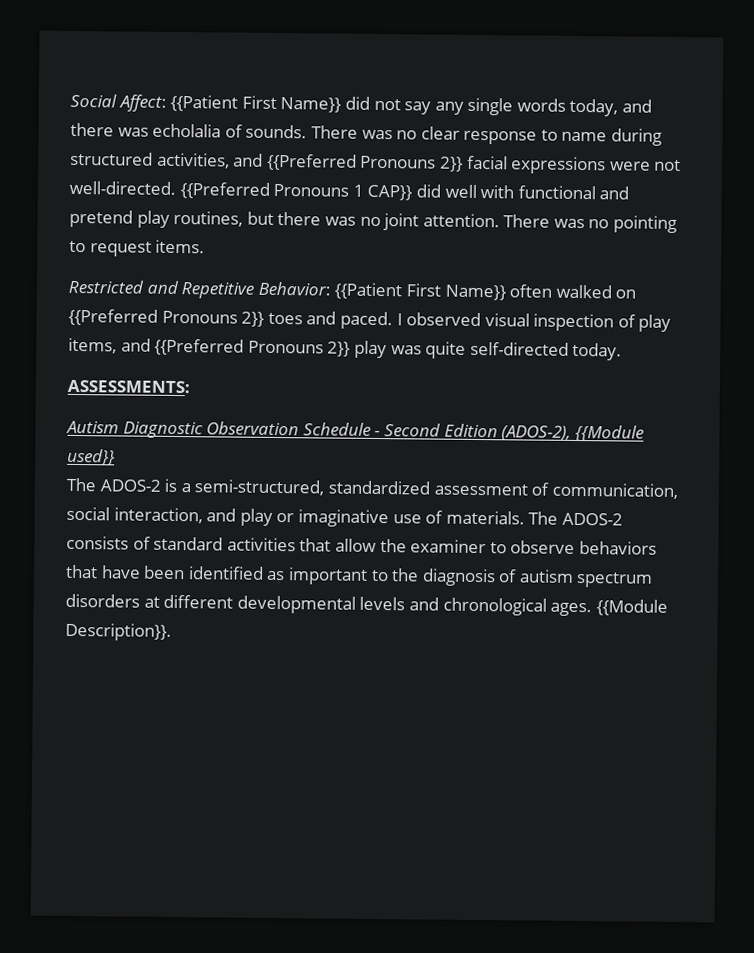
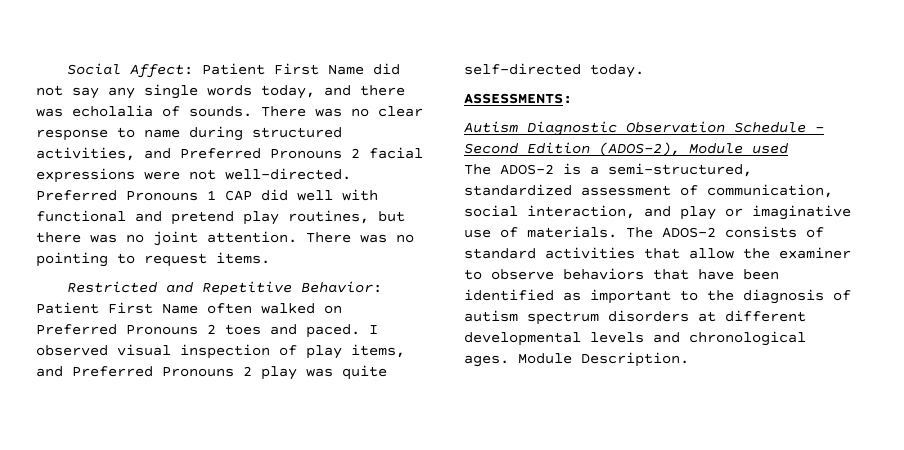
- Social Affect: {{Patient First Name}} did not say any single words today, and there was echolalia of sounds.
+ Social Affect: Patient First Name did not say any single words today, and there was echolalia of sounds.
- There was no clear response to name during structured activities, and {{Preferred Pronouns 2}} facial expressions were not well-directed.
+ There was no clear response to name during structured activities, and Preferred Pronouns 2 facial expressions were not well-directed.
- {{Preferred Pronouns 1 CAP}} did well with functional and pretend play routines, but there was no joint attention.
+ Preferred Pronouns 1 CAP did well with functional and pretend play routines, but there was no joint attention.
- Restricted and Repetitive Behavior: {{Patient First Name}} often walked on {{Preferred Pronouns 2}} toes and paced.
+ Restricted and Repetitive Behavior: Patient First Name often walked on Preferred Pronouns 2 toes and paced.
- I observed visual inspection of play items, and {{Preferred Pronouns 2}} play was quite self-directed today.
+ I observed visual inspection of play items, and Preferred Pronouns 2 play was quite self-directed today.
- Autism Diagnostic Observation Schedule - Second Edition (ADOS-2), {{Module used}}
+ Autism Diagnostic Observation Schedule - Second Edition (ADOS-2), Module used
- {{Module Description}}.
+ Module Description.

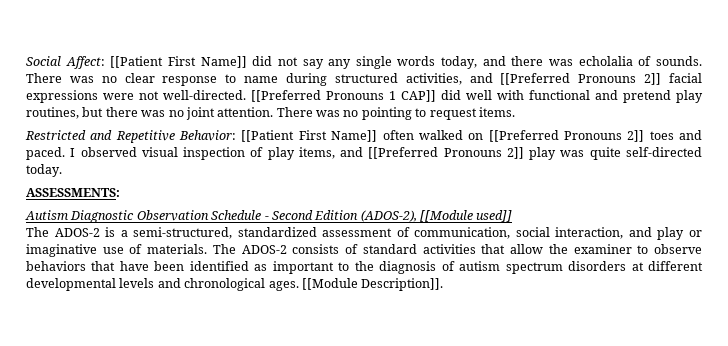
- Social Affect: Patient First Name did not say any single words today, and there was echolalia of sounds.
+ Social Affect: [[Patient First Name]] did not say any single words today, and there was echolalia of sounds.
- There was no clear response to name during structured activities, and Preferred Pronouns 2 facial expressions were not well-directed.
+ There was no clear response to name during structured activities, and [[Preferred Pronouns 2]] facial expressions were not well-directed.
- Preferred Pronouns 1 CAP did well with functional and pretend play routines, but there was no joint attention.
+ [[Preferred Pronouns 1 CAP]] did well with functional and pretend play routines, but there was no joint attention.
- Restricted and Repetitive Behavior: Patient First Name often walked on Preferred Pronouns 2 toes and paced.
+ Restricted and Repetitive Behavior: [[Patient First Name]] often walked on [[Preferred Pronouns 2]] toes and paced.
- I observed visual inspection of play items, and Preferred Pronouns 2 play was quite self-directed today.
+ I observed visual inspection of play items, and [[Preferred Pronouns 2]] play was quite self-directed today.
- Autism Diagnostic Observation Schedule - Second Edition (ADOS-2), Module used
+ Autism Diagnostic Observation Schedule - Second Edition (ADOS-2), [[Module used]]
- Module Description.
+ [[Module Description]].

